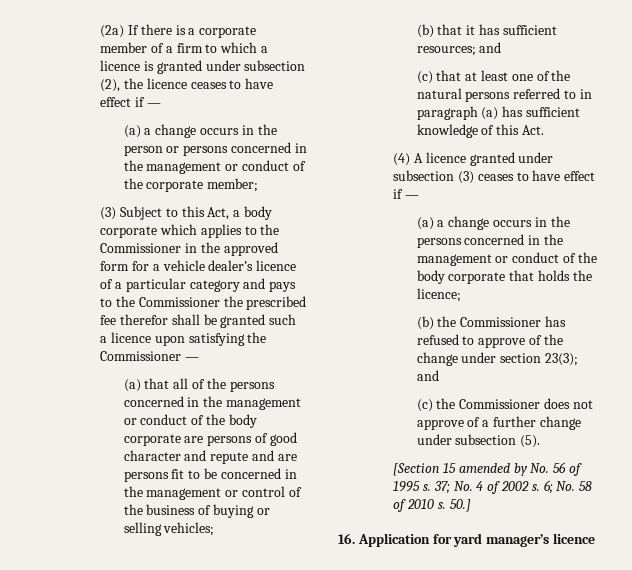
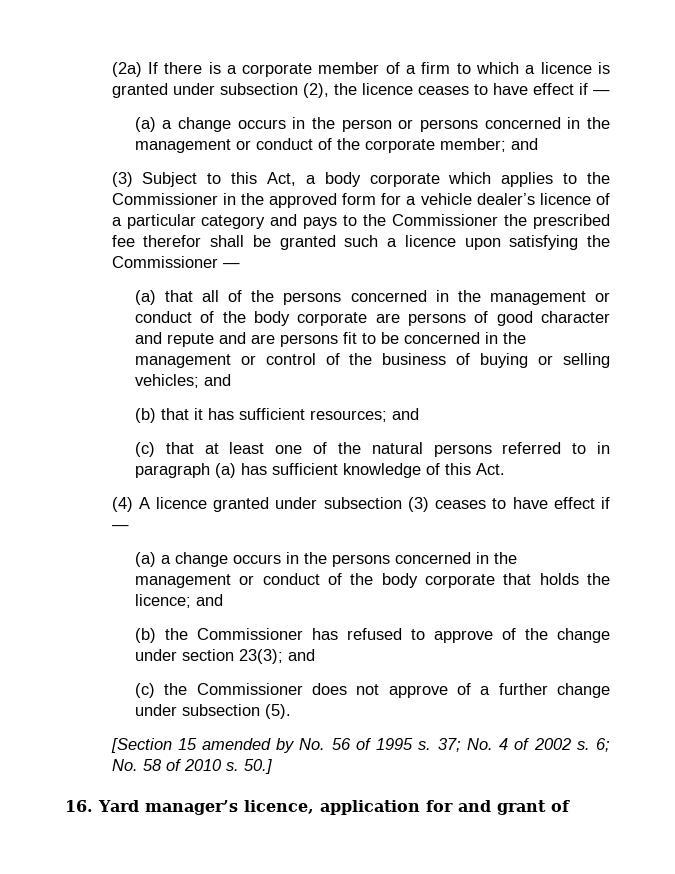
- (a) a change occurs in the person or persons concerned in the management or conduct of the corporate member;
+ (a) a change occurs in the person or persons concerned in the management or conduct of the corporate member; and
- (a) that all of the persons concerned in the management or conduct of the body corporate are persons of good character and repute and are persons fit to be concerned in the management or control of the business of buying or selling vehicles;
+ (a) that all of the persons concerned in the management or conduct of the body corporate are persons of good character and repute and are persons fit to be concerned in the management or control of the business of buying or selling vehicles; and
- (a) a change occurs in the persons concerned in the management or conduct of the body corporate that holds the licence;
+ (a) a change occurs in the persons concerned in the management or conduct of the body corporate that holds the licence; and
- 16. Application for yard manager’s licence
+ 16. Yard manager’s licence, application for and grant of

